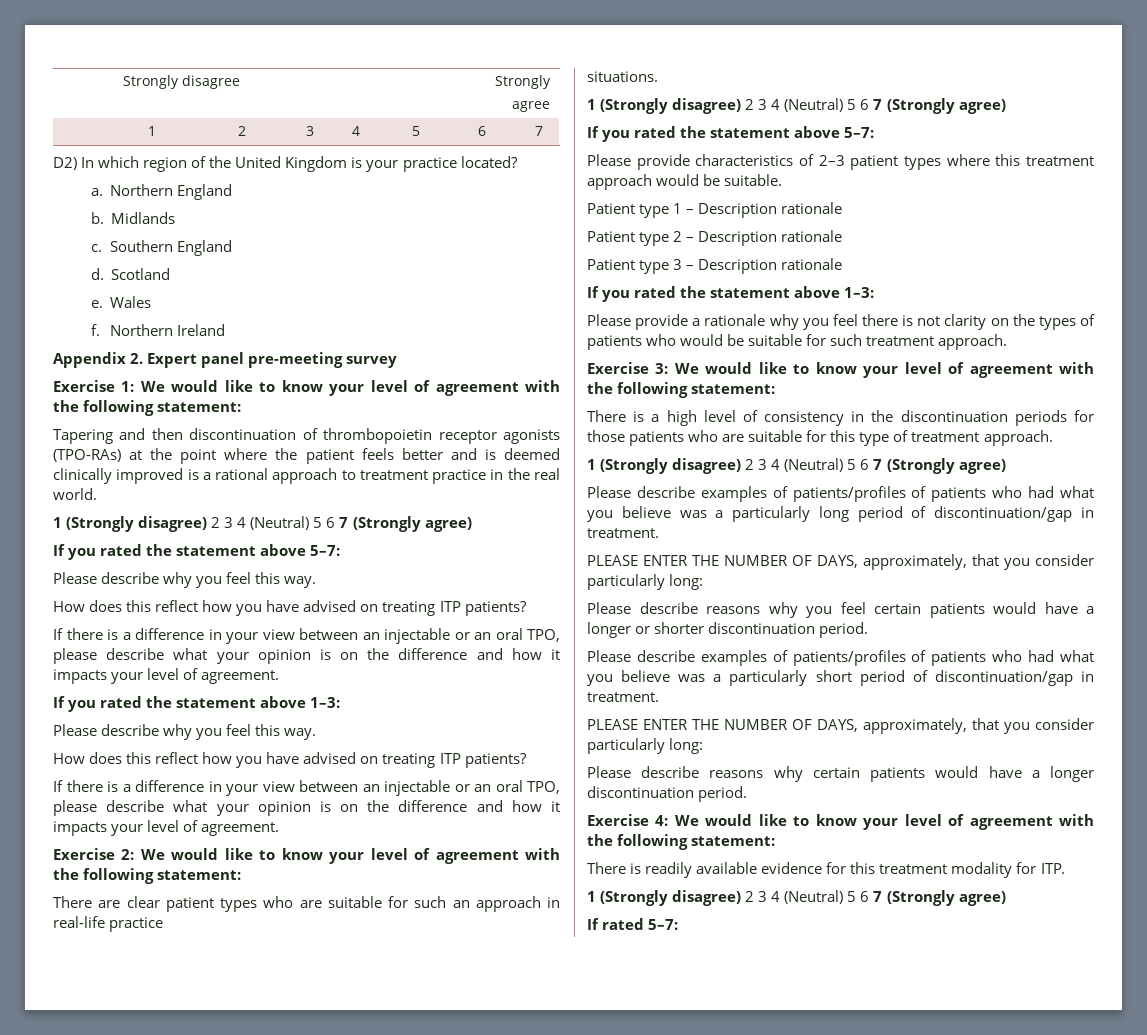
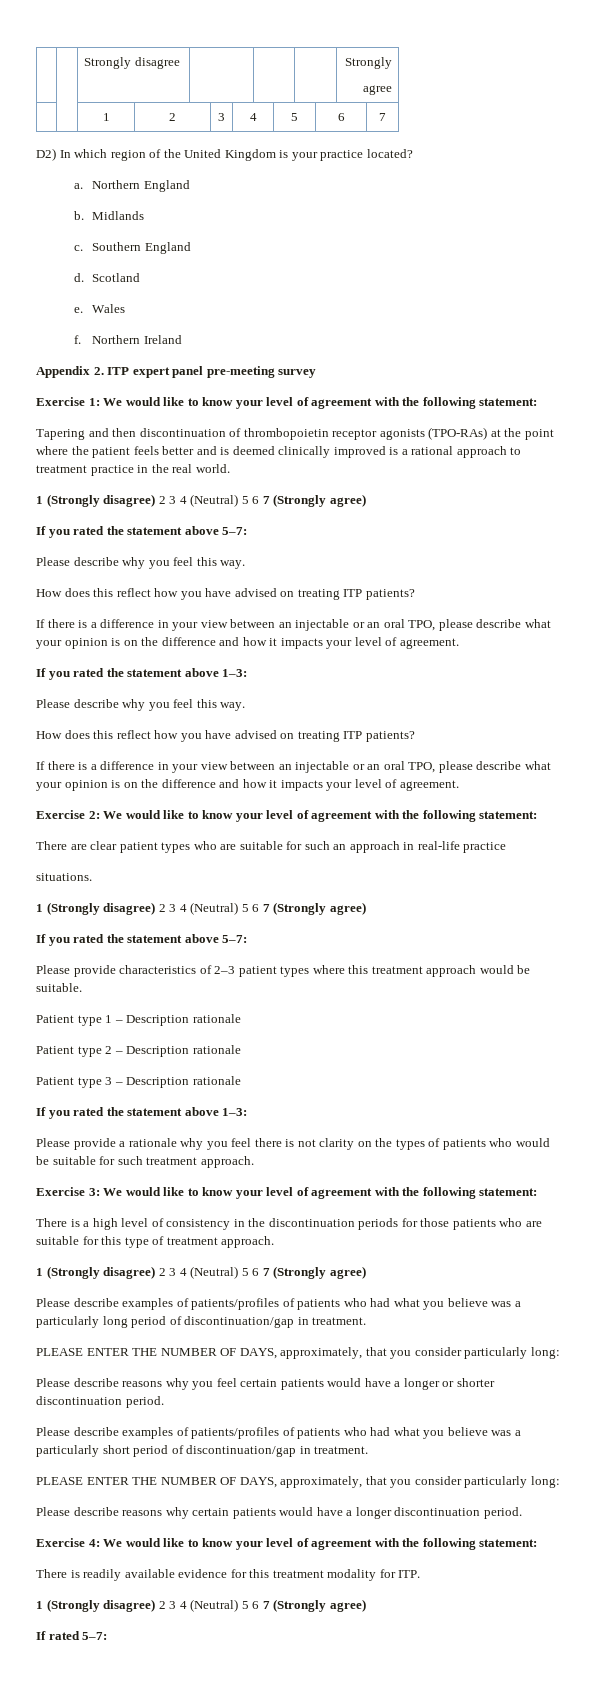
- Appendix 2. Expert panel pre-meeting survey
+ Appendix 2. ITP expert panel pre-meeting survey

